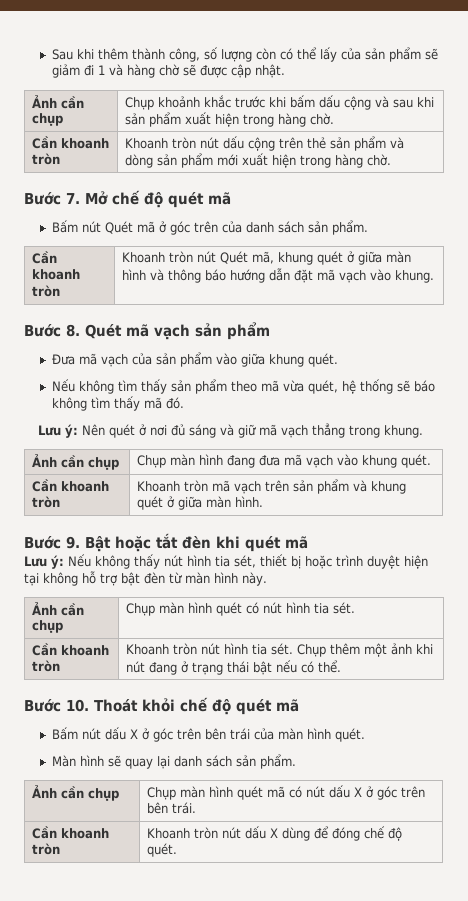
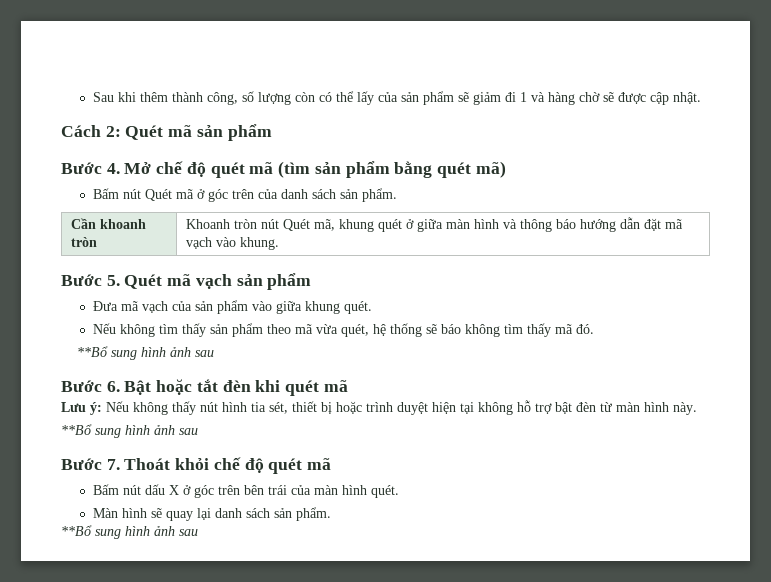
- Ảnh cần chụp | Chụp khoảnh khắc trước khi bấm dấu cộng và sau khi sản phẩm xuất hiện trong hàng chờ.
- Cần khoanh tròn | Khoanh tròn nút dấu cộng trên thẻ sản phẩm và dòng sản phẩm mới xuất hiện trong hàng chờ.
- Bước 7. Mở chế độ quét mã
+ Cách 2: Quét mã sản phẩm
+ Bước 4. Mở chế độ quét mã (tìm sản phẩm bằng quét mã)
- Bước 8. Quét mã vạch sản phẩm
+ Bước 5. Quét mã vạch sản phẩm
  Nếu không tìm thấy sản phẩm theo mã vừa quét, hệ thống sẽ báo không tìm thấy mã đó.
- Lưu ý: Nên quét ở nơi đủ sáng và giữ mã vạch thẳng trong khung.
- Ảnh cần chụp | Chụp màn hình đang đưa mã vạch vào khung quét.
- Cần khoanh tròn | Khoanh tròn mã vạch trên sản phẩm và khung quét ở giữa màn hình.
- Bước 9. Bật hoặc tắt đèn khi quét mã
+ **Bổ sung hình ảnh sau
+ Bước 6. Bật hoặc tắt đèn khi quét mã
  Lưu ý: Nếu không thấy nút hình tia sét, thiết bị hoặc trình duyệt hiện tại không hỗ trợ bật đèn từ màn hình này.
- Ảnh cần chụp | Chụp màn hình quét có nút hình tia sét.
- Cần khoanh tròn | Khoanh tròn nút hình tia sét. Chụp thêm một ảnh khi nút đang ở trạng thái bật nếu có thể.
- Bước 10. Thoát khỏi chế độ quét mã
+ **Bổ sung hình ảnh sau
+ Bước 7. Thoát khỏi chế độ quét mã
  Màn hình sẽ quay lại danh sách sản phẩm.
- Ảnh cần chụp | Chụp màn hình quét mã có nút dấu X ở góc trên bên trái.
- Cần khoanh tròn | Khoanh tròn nút dấu X dùng để đóng chế độ quét.
+ **Bổ sung hình ảnh sau

